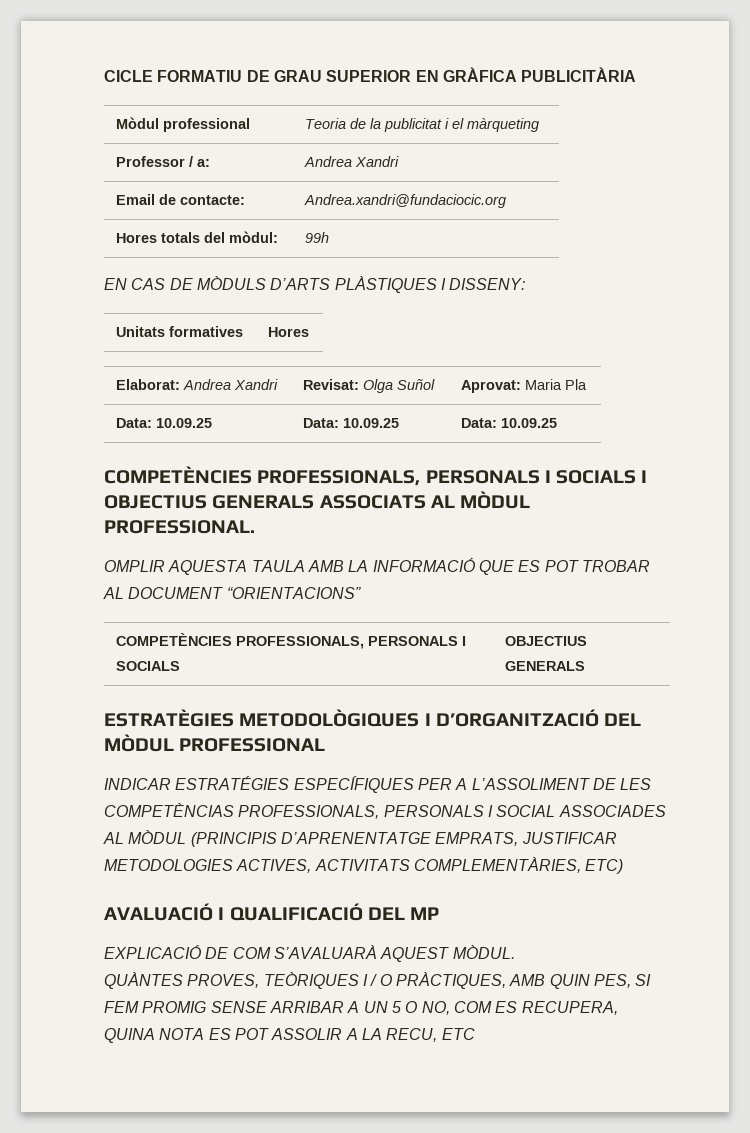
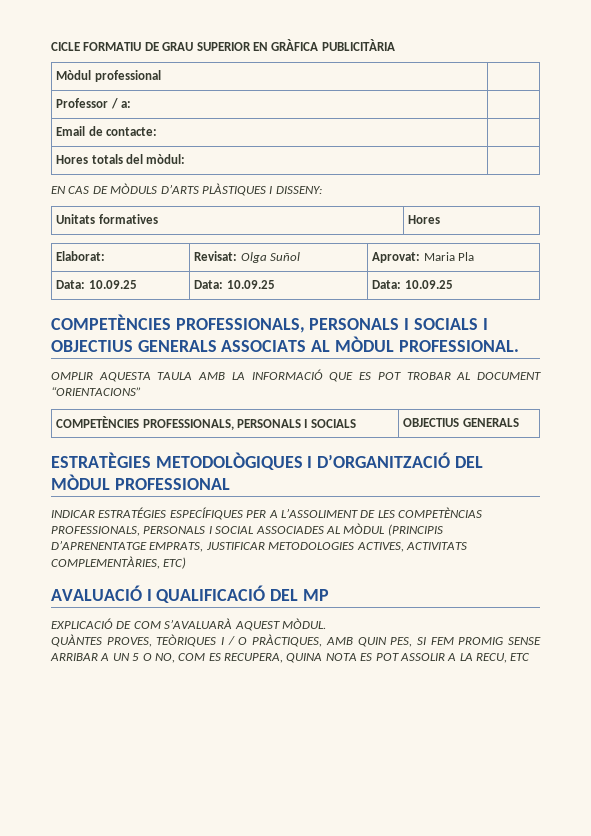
- Mòdul professional | Teoria de la publicitat i el màrqueting
+ Mòdul professional |
- Professor / a: | Andrea Xandri
+ Professor / a: |
- Email de contacte: | Andrea.xandri@fundaciocic.org
+ Email de contacte: |
- Hores totals del mòdul: | 99h
+ Hores totals del mòdul: |
- Elaborat: Andrea Xandri | Revisat: Olga Suñol | Aprovat: Maria Pla
+ Elaborat: | Revisat: Olga Suñol | Aprovat: Maria Pla

